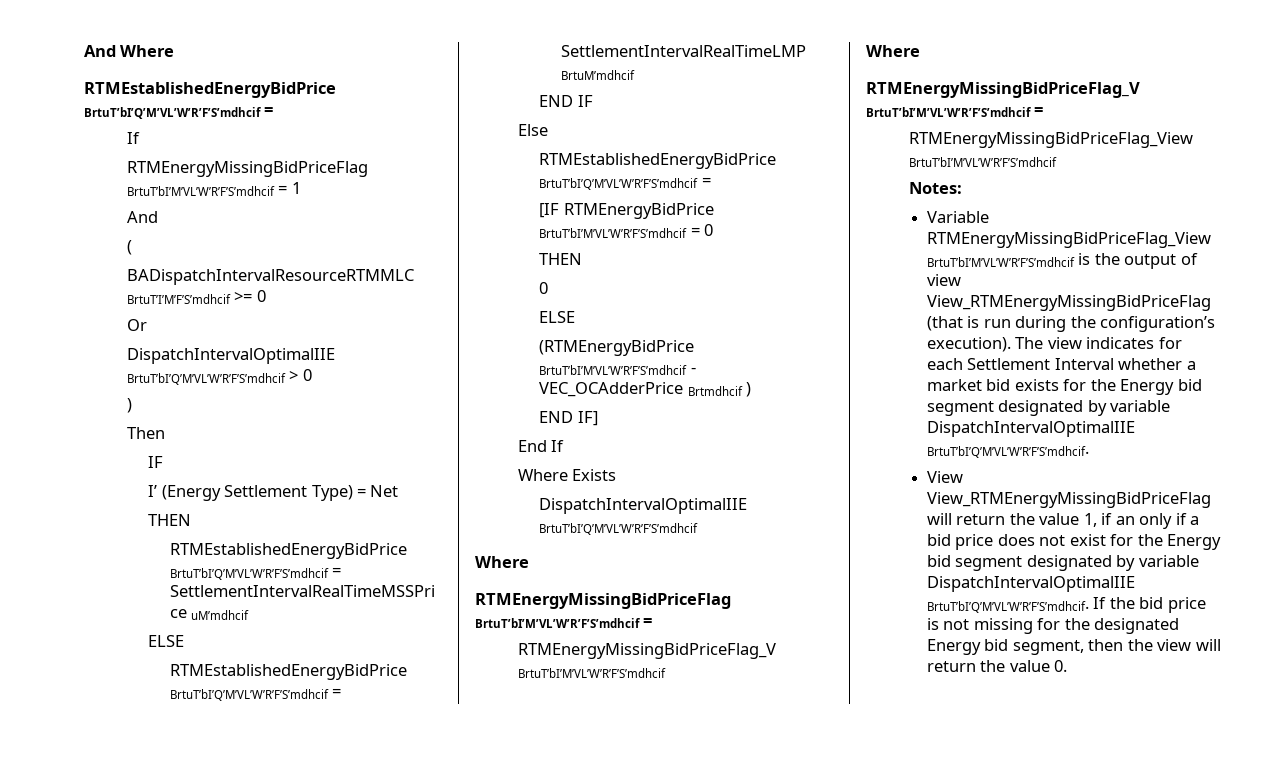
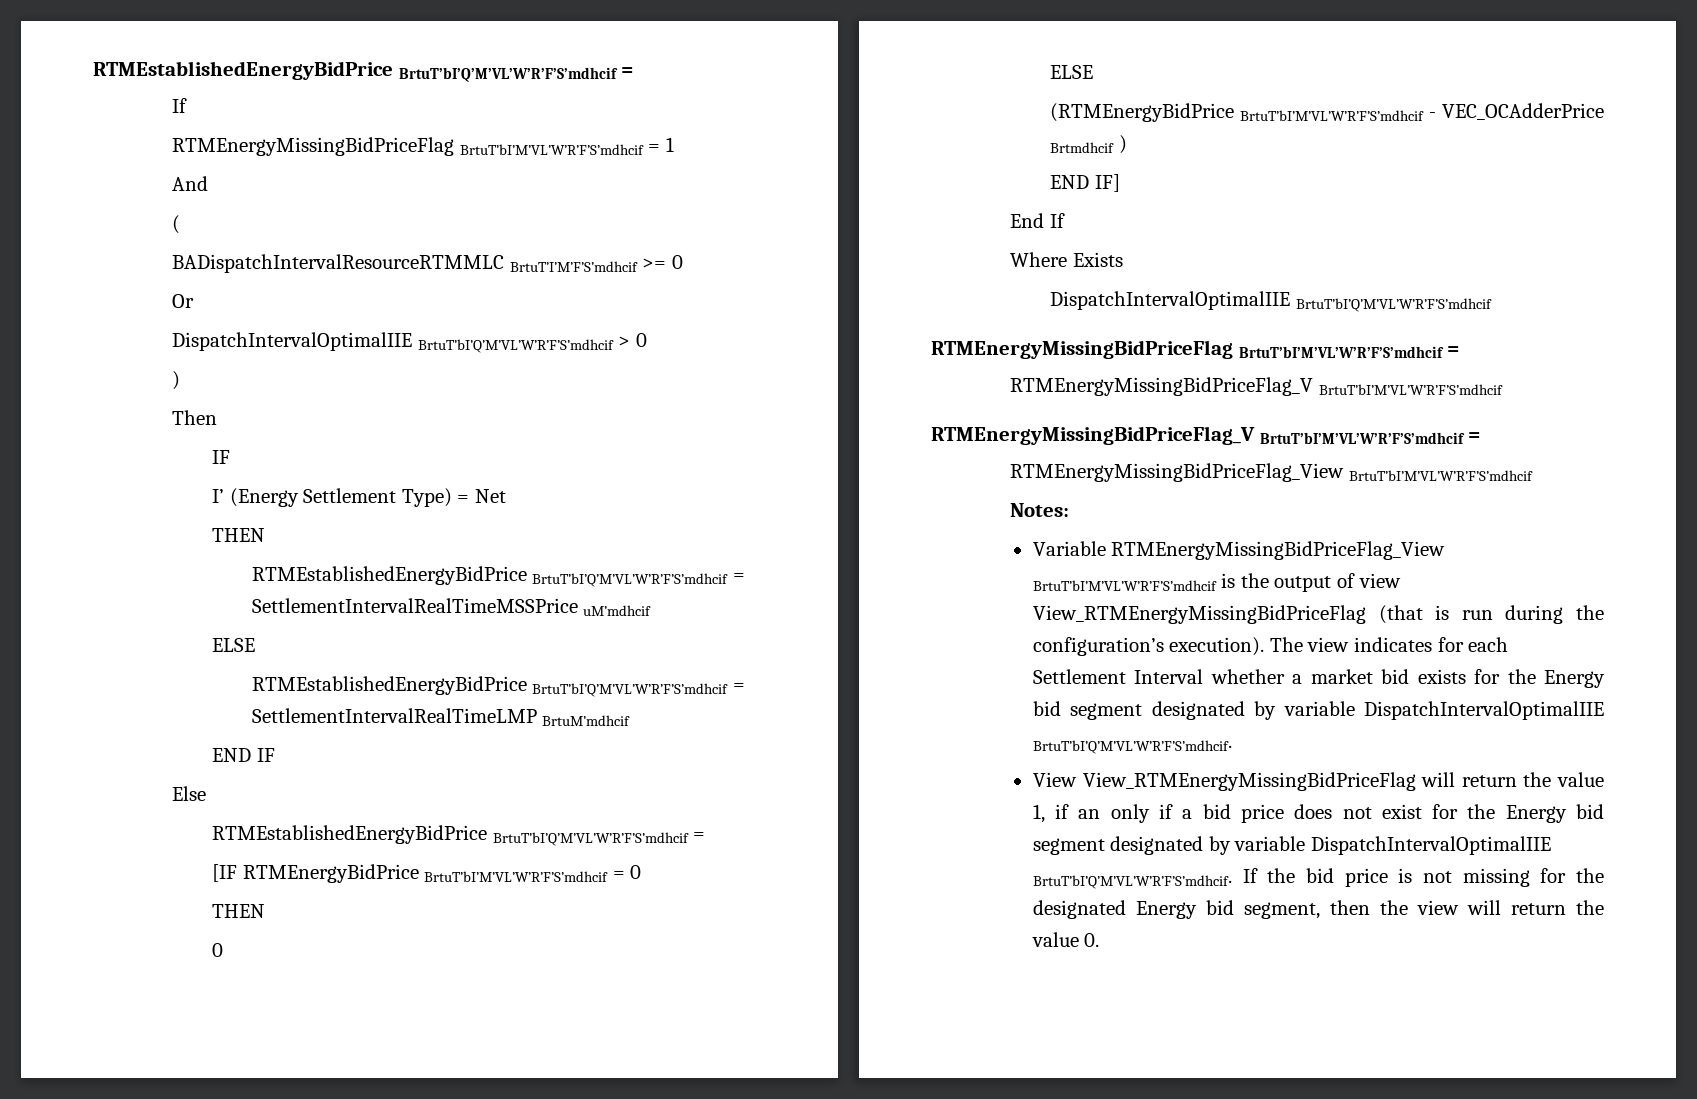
- And Where
  Where Exists
  DispatchIntervalOptimalIIE BrtuT’bI’Q’M’VL’W’R’F’S’mdhcif
- Where
  RTMEnergyMissingBidPriceFlag BrtuT’bI’M’VL’W’R’F’S’mdhcif =
  RTMEnergyMissingBidPriceFlag_V BrtuT’bI’M’VL’W’R’F’S’mdhcif
- Where

